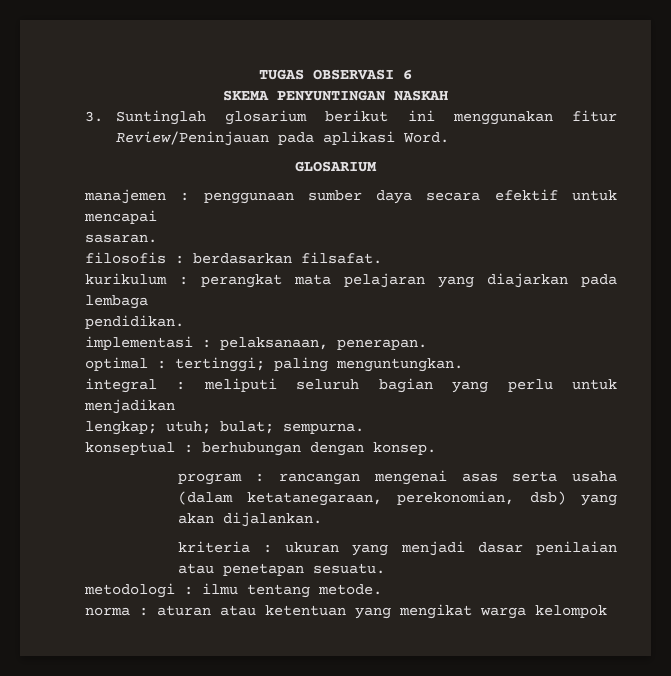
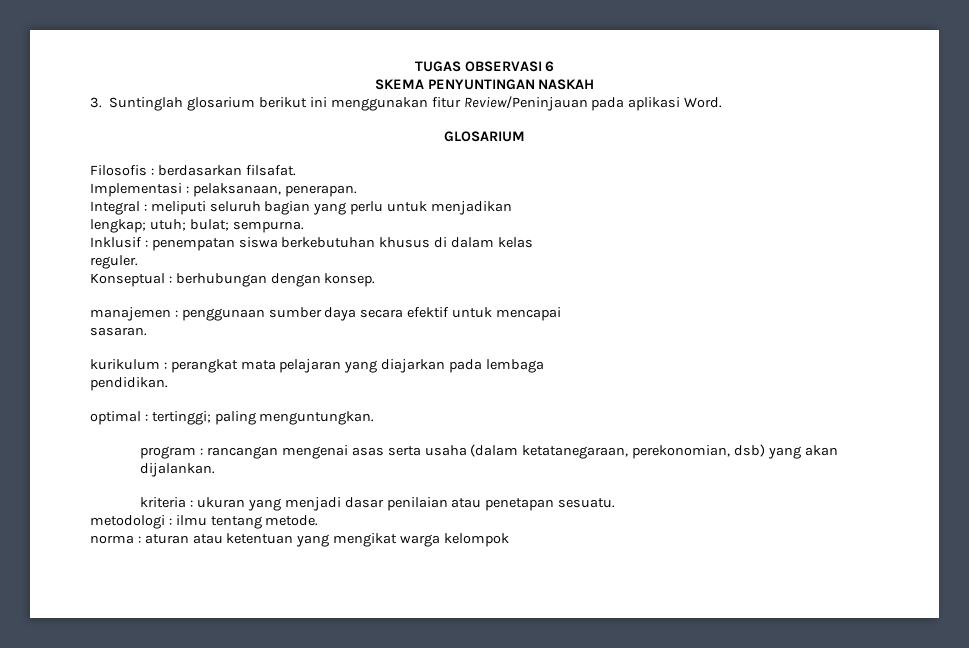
- manajemen : penggunaan sumber daya secara efektif untuk mencapai
- sasaran.
- filosofis : berdasarkan filsafat.
- kurikulum : perangkat mata pelajaran yang diajarkan pada lembaga
- pendidikan.
- implementasi : pelaksanaan, penerapan.
- optimal : tertinggi; paling menguntungkan.
- integral : meliputi seluruh bagian yang perlu untuk menjadikan
+ Filosofis : berdasarkan filsafat.
+ Implementasi : pelaksanaan, penerapan.
+ Integral : meliputi seluruh bagian yang perlu untuk menjadikan
- konseptual : berhubungan dengan konsep.
+ Inklusif : penempatan siswa berkebutuhan khusus di dalam kelas
+ reguler.
+ Konseptual : berhubungan dengan konsep.
+ manajemen : penggunaan sumber daya secara efektif untuk mencapai
+ sasaran.
+ kurikulum : perangkat mata pelajaran yang diajarkan pada lembaga
+ pendidikan.
+ optimal : tertinggi; paling menguntungkan.

